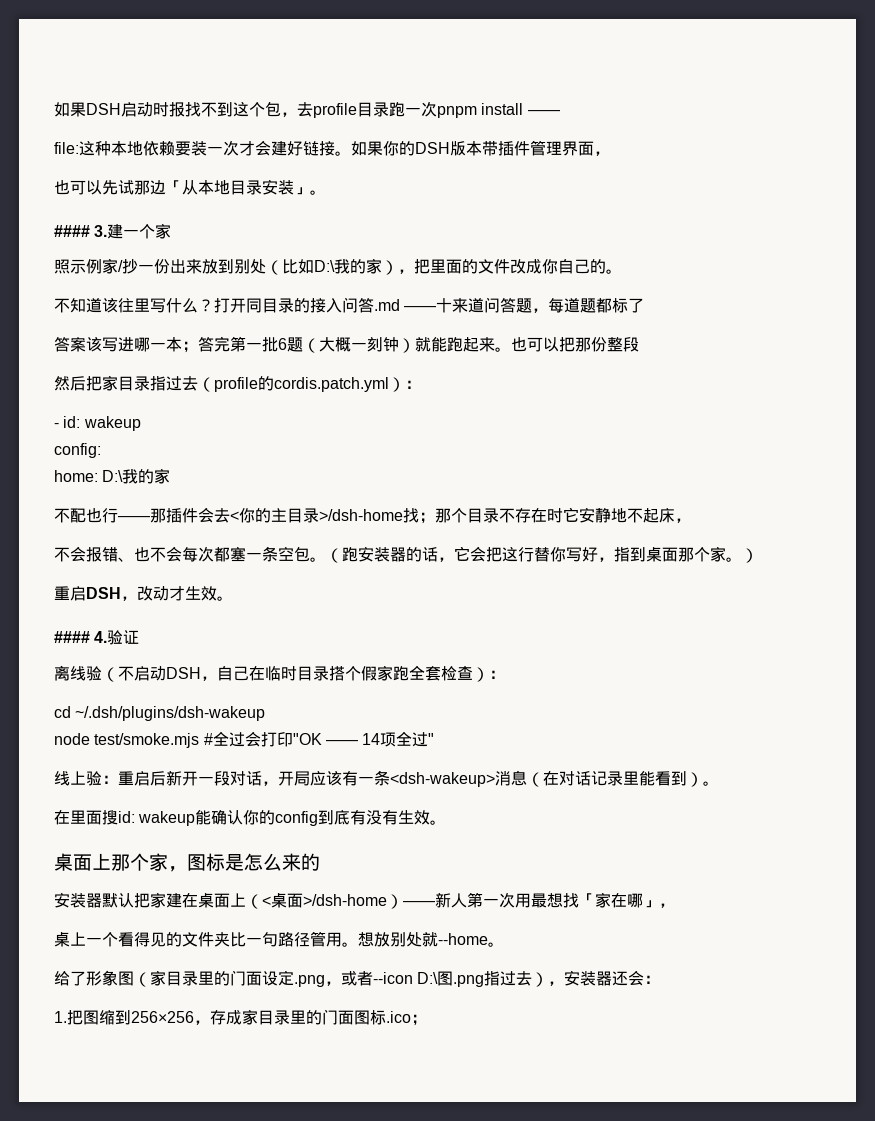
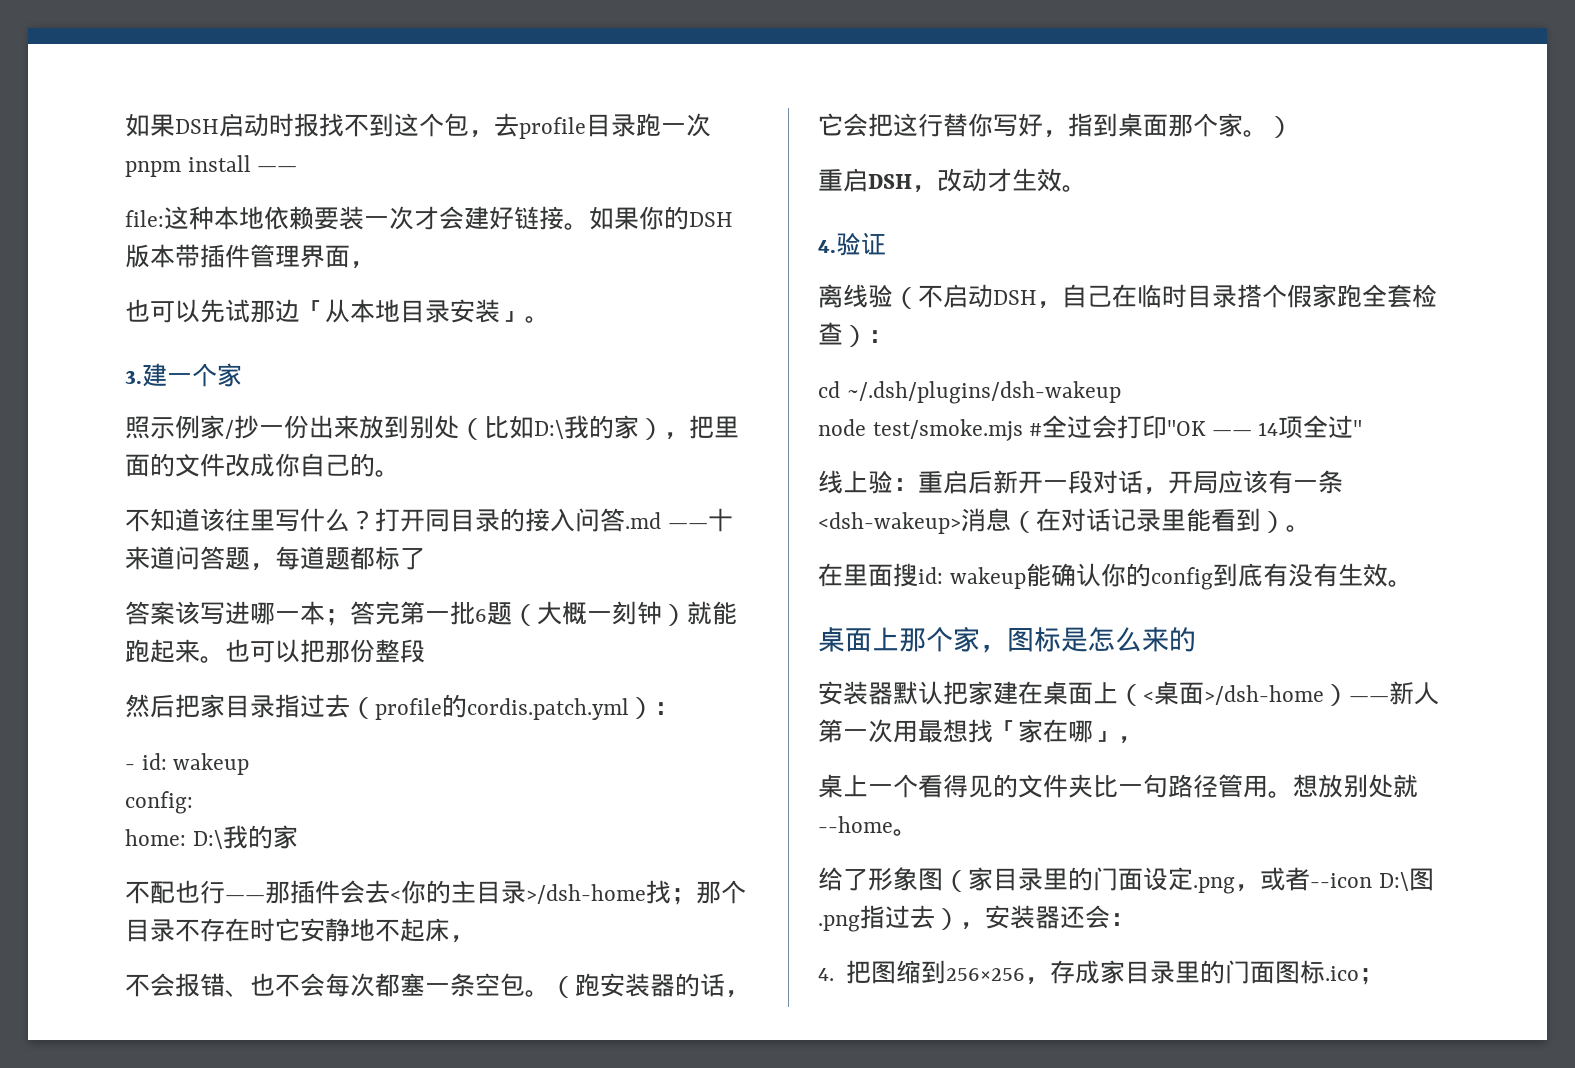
- #### 3.建一个家
+ 3.建一个家
- #### 4.验证
+ 4.验证
- 1.把图缩到256×256，存成家目录里的门面图标.ico；
+ 4.把图缩到256×256，存成家目录里的门面图标.ico；

